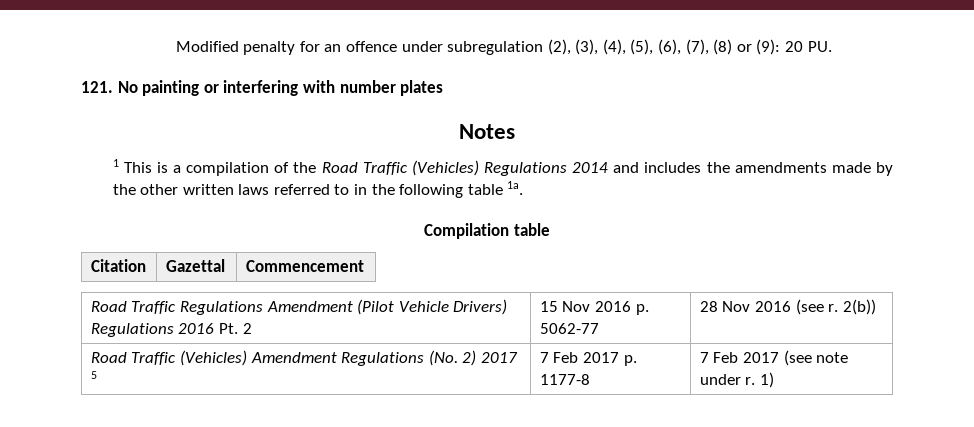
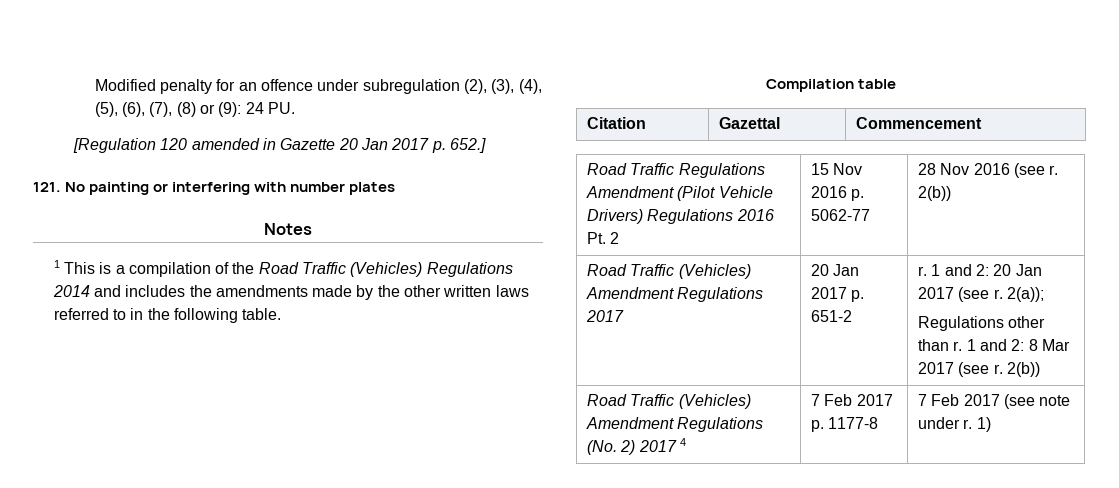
- Modified penalty for an offence under subregulation (2), (3), (4), (5), (6), (7), (8) or (9): 20 PU.
+ Modified penalty for an offence under subregulation (2), (3), (4), (5), (6), (7), (8) or (9): 24 PU.
+ [Regulation 120 amended in Gazette 20 Jan 2017 p. 652.]
- 1 This is a compilation of the Road Traffic (Vehicles) Regulations 2014 and includes the amendments made by the other written laws referred to in the following table 1a.
+ 1 This is a compilation of the Road Traffic (Vehicles) Regulations 2014 and includes the amendments made by the other written laws referred to in the following table.
+ Road Traffic (Vehicles) Amendment Regulations 2017 | 20 Jan 2017 p. 651-2 | r. 1 and 2: 20 Jan 2017 (see r. 2(a));
+ Regulations other than r. 1 and 2: 8 Mar 2017 (see r. 2(b))
- Road Traffic (Vehicles) Amendment Regulations (No. 2) 2017 5 | 7 Feb 2017 p. 1177-8 | 7 Feb 2017 (see note under r. 1)
+ Road Traffic (Vehicles) Amendment Regulations (No. 2) 2017 4 | 7 Feb 2017 p. 1177-8 | 7 Feb 2017 (see note under r. 1)

